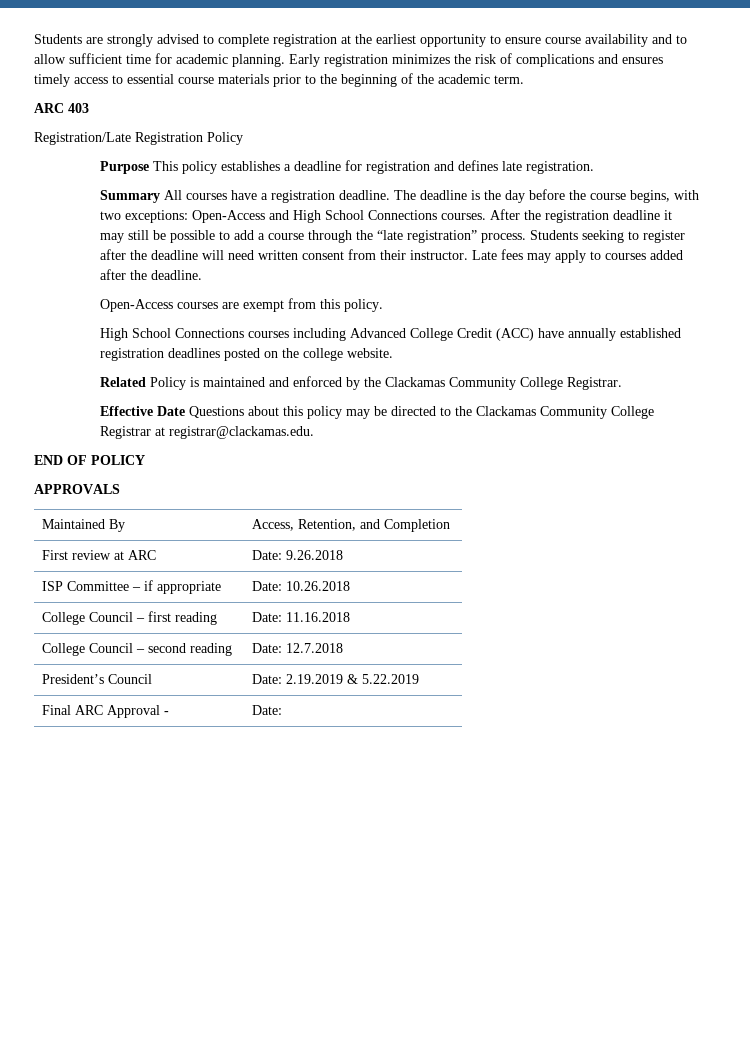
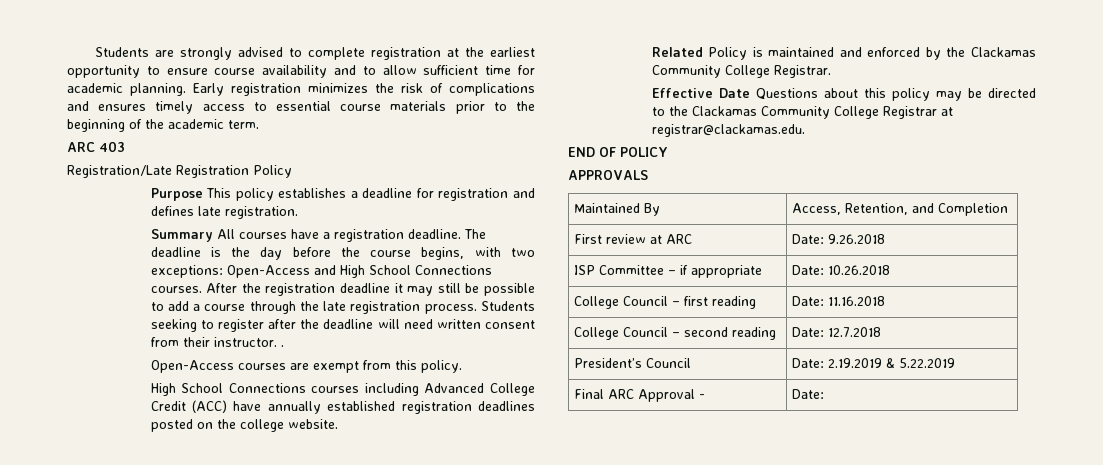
- After the registration deadline it may still be possible to add a course through the “late registration” process.
+ After the registration deadline it may still be possible to add a course through the late registration process.
- Students seeking to register after the deadline will need written consent from their instructor. Late fees may apply to courses added after the deadline.
+ Students seeking to register after the deadline will need written consent from their instructor. .

